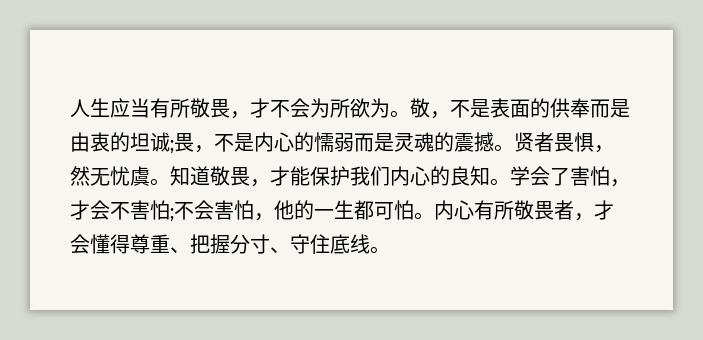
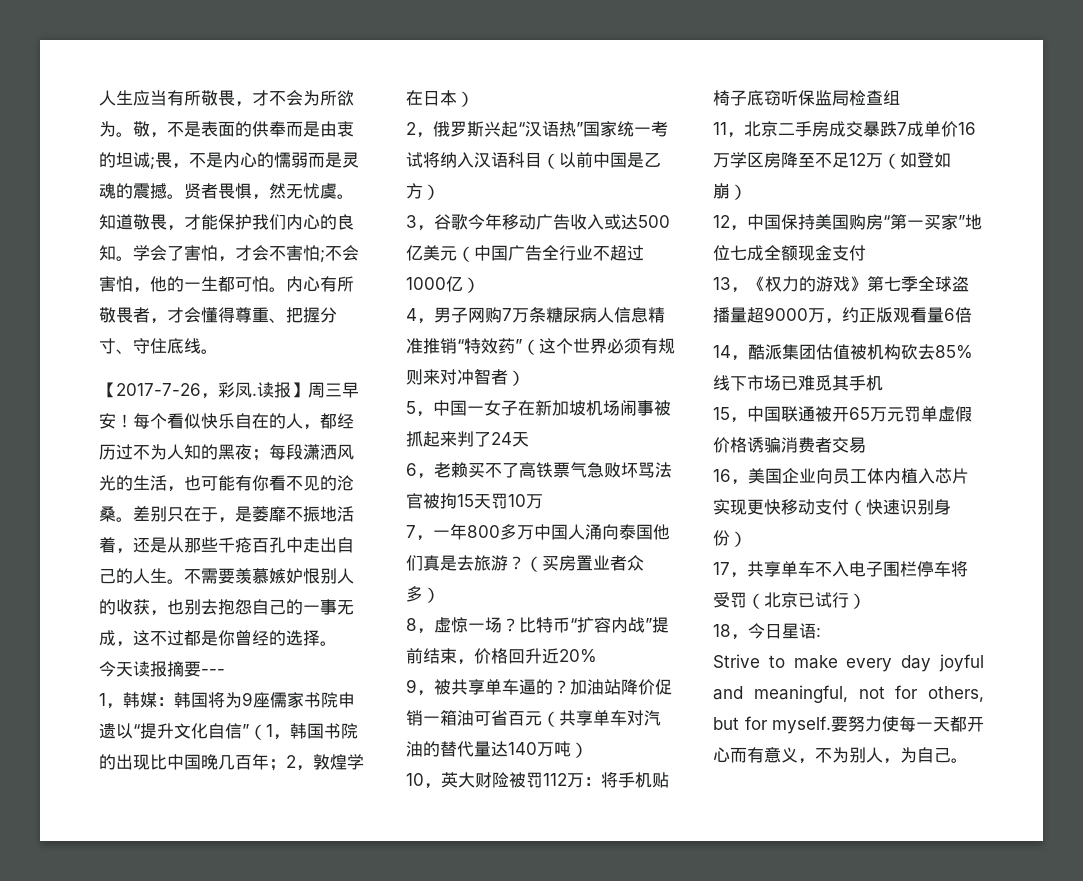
+ 【2017-7-26，彩凤.读报】周三早安！每个看似快乐自在的人，都经历过不为人知的黑夜；每段潇洒风光的生活，也可能有你看不见的沧桑。差别只在于，是萎靡不振地活着，还是从那些千疮百孔中走出自己的人生。不需要羡慕嫉妒恨别人的收获，也别去抱怨自己的一事无成，这不过都是你曾经的选择。
+ 今天读报摘要---
+ 1，韩媒：韩国将为9座儒家书院申遗以“提升文化自信”（1，韩国书院的出现比中国晚几百年；2，敦煌学在日本）
+ 2，俄罗斯兴起“汉语热”国家统一考试将纳入汉语科目（以前中国是乙方）
+ 3，谷歌今年移动广告收入或达500亿美元（中国广告全行业不超过1000亿）
+ 4，男子网购7万条糖尿病人信息精准推销“特效药”（这个世界必须有规则来对冲智者）
+ 5，中国一女子在新加坡机场闹事被抓起来判了24天
+ 6，老赖买不了高铁票气急败坏骂法官被拘15天罚10万
+ 7，一年800多万中国人涌向泰国他们真是去旅游？（买房置业者众多）
+ 8，虚惊一场？比特币“扩容内战”提前结束，价格回升近20%
+ 9，被共享单车逼的？加油站降价促销一箱油可省百元（共享单车对汽油的替代量达140万吨）
+ 10，英大财险被罚112万：将手机贴椅子底窃听保监局检查组
+ 11，北京二手房成交暴跌7成单价16万学区房降至不足12万（如登如崩）
+ 12，中国保持美国购房“第一买家”地位七成全额现金支付
+ 13，《权力的游戏》第七季全球盗播量超9000万，约正版观看量6倍
+ 14，酷派集团估值被机构砍去85%线下市场已难觅其手机
+ 15，中国联通被开65万元罚单虚假价格诱骗消费者交易
+ 16，美国企业向员工体内植入芯片实现更快移动支付（快速识别身份）
+ 17，共享单车不入电子围栏停车将受罚（北京已试行）
+ 18，今日星语:
+ Strive to make every day joyful and meaningful, not for others, but for myself.要努力使每一天都开心而有意义，不为别人，为自己。

